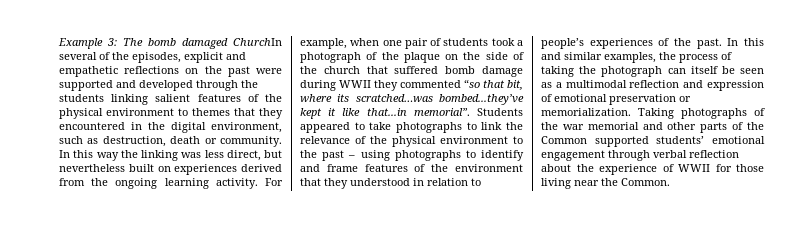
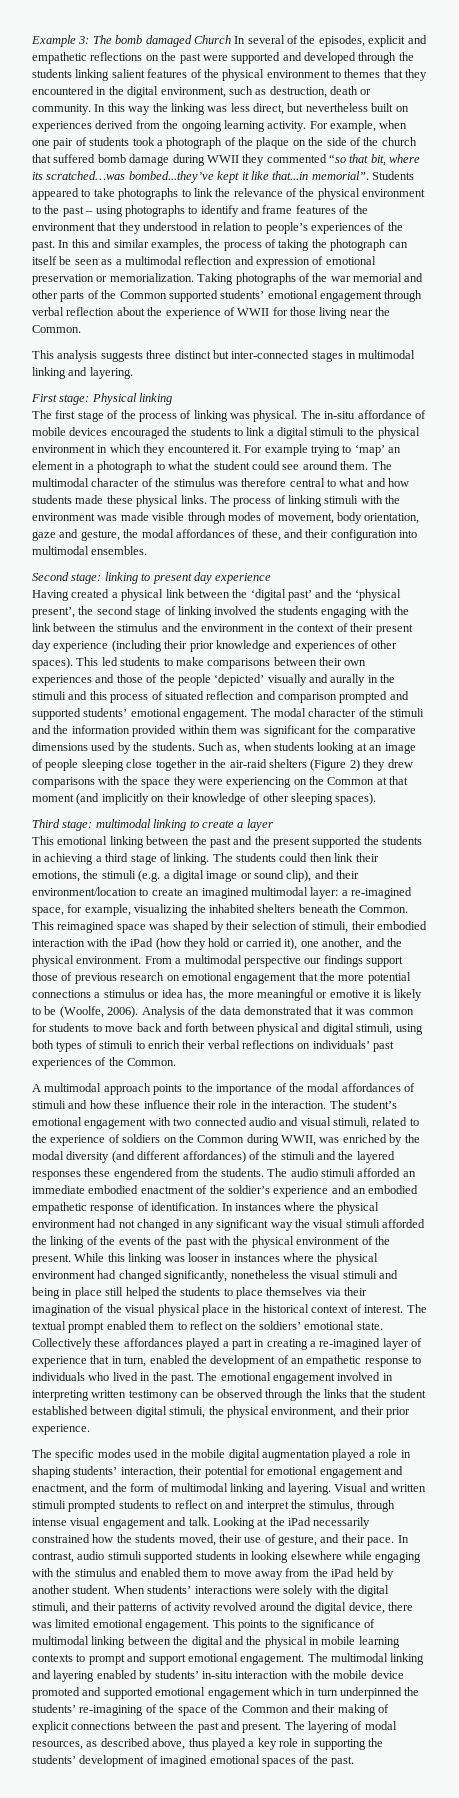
- Example 3: The bomb damaged ChurchIn several of the episodes, explicit and empathetic reflections on the past were supported and developed through the students linking salient features of the physical environment to themes that they encountered in the digital environment, such as destruction, death or community.
+ Example 3: The bomb damaged Church In several of the episodes, explicit and empathetic reflections on the past were supported and developed through the students linking salient features of the physical environment to themes that they encountered in the digital environment, such as destruction, death or community.
+ This analysis suggests three distinct but inter-connected stages in multimodal linking and layering.
+ First stage: Physical linking
+ The first stage of the process of linking was physical. The in-situ affordance of mobile devices encouraged the students to link a digital stimuli to the physical environment in which they encountered it. For example trying to ‘map’ an element in a photograph to what the student could see around them. The multimodal character of the stimulus was therefore central to what and how students made these physical links. The process of linking stimuli with the environment was made visible through modes of movement, body orientation, gaze and gesture, the modal affordances of these, and their configuration into multimodal ensembles.
+ Second stage: linking to present day experience
+ Having created a physical link between the ‘digital past’ and the ‘physical present’, the second stage of linking involved the students engaging with the link between the stimulus and the environment in the context of their present day experience (including their prior knowledge and experiences of other spaces). This led students to make comparisons between their own experiences and those of the people ‘depicted’ visually and aurally in the stimuli and this process of situated reflection and comparison prompted and supported students’ emotional engagement. The modal character of the stimuli and the information provided within them was significant for the comparative dimensions used by the students. Such as, when students looking at an image of people sleeping close together in the air-raid shelters (Figure 2) they drew comparisons with the space they were experiencing on the Common at that moment (and implicitly on their knowledge of other sleeping spaces).
+ Third stage: multimodal linking to create a layer
+ This emotional linking between the past and the present supported the students in achieving a third stage of linking. The students could then link their emotions, the stimuli (e.g. a digital image or sound clip), and their environment/location to create an imagined multimodal layer: a re-imagined space, for example, visualizing the inhabited shelters beneath the Common. This reimagined space was shaped by their selection of stimuli, their embodied interaction with the iPad (how they hold or carried it), one another, and the physical environment. From a multimodal perspective our findings support those of previous research on emotional engagement that the more potential connections a stimulus or idea has, the more meaningful or emotive it is likely to be (Woolfe, 2006). Analysis of the data demonstrated that it was common for students to move back and forth between physical and digital stimuli, using both types of stimuli to enrich their verbal reflections on individuals’ past experiences of the Common.
+ A multimodal approach points to the importance of the modal affordances of stimuli and how these influence their role in the interaction. The student’s emotional engagement with two connected audio and visual stimuli, related to the experience of soldiers on the Common during WWII, was enriched by the modal diversity (and different affordances) of the stimuli and the layered responses these engendered from the students. The audio stimuli afforded an immediate embodied enactment of the soldier’s experience and an embodied empathetic response of identification. In instances where the physical environment had not changed in any significant way the visual stimuli afforded the linking of the events of the past with the physical environment of the present. While this linking was looser in instances where the physical environment had changed significantly, nonetheless the visual stimuli and being in place still helped the students to place themselves via their imagination of the visual physical place in the historical context of interest. The textual prompt enabled them to reflect on the soldiers’ emotional state. Collectively these affordances played a part in creating a re-imagined layer of experience that in turn, enabled the development of an empathetic response to individuals who lived in the past. The emotional engagement involved in interpreting written testimony can be observed through the links that the student established between digital stimuli, the physical environment, and their prior experience.
+ The specific modes used in the mobile digital augmentation played a role in shaping students’ interaction, their potential for emotional engagement and enactment, and the form of multimodal linking and layering. Visual and written stimuli prompted students to reflect on and interpret the stimulus, through intense visual engagement and talk. Looking at the iPad necessarily constrained how the students moved, their use of gesture, and their pace. In contrast, audio stimuli supported students in looking elsewhere while engaging with the stimulus and enabled them to move away from the iPad held by another student. When students’ interactions were solely with the digital stimuli, and their patterns of activity revolved around the digital device, there was limited emotional engagement. This points to the significance of multimodal linking between the digital and the physical in mobile learning contexts to prompt and support emotional engagement. The multimodal linking and layering enabled by students’ in-situ interaction with the mobile device promoted and supported emotional engagement which in turn underpinned the students’ re-imagining of the space of the Common and their making of explicit connections between the past and present. The layering of modal resources, as described above, thus played a key role in supporting the students’ development of imagined emotional spaces of the past.

